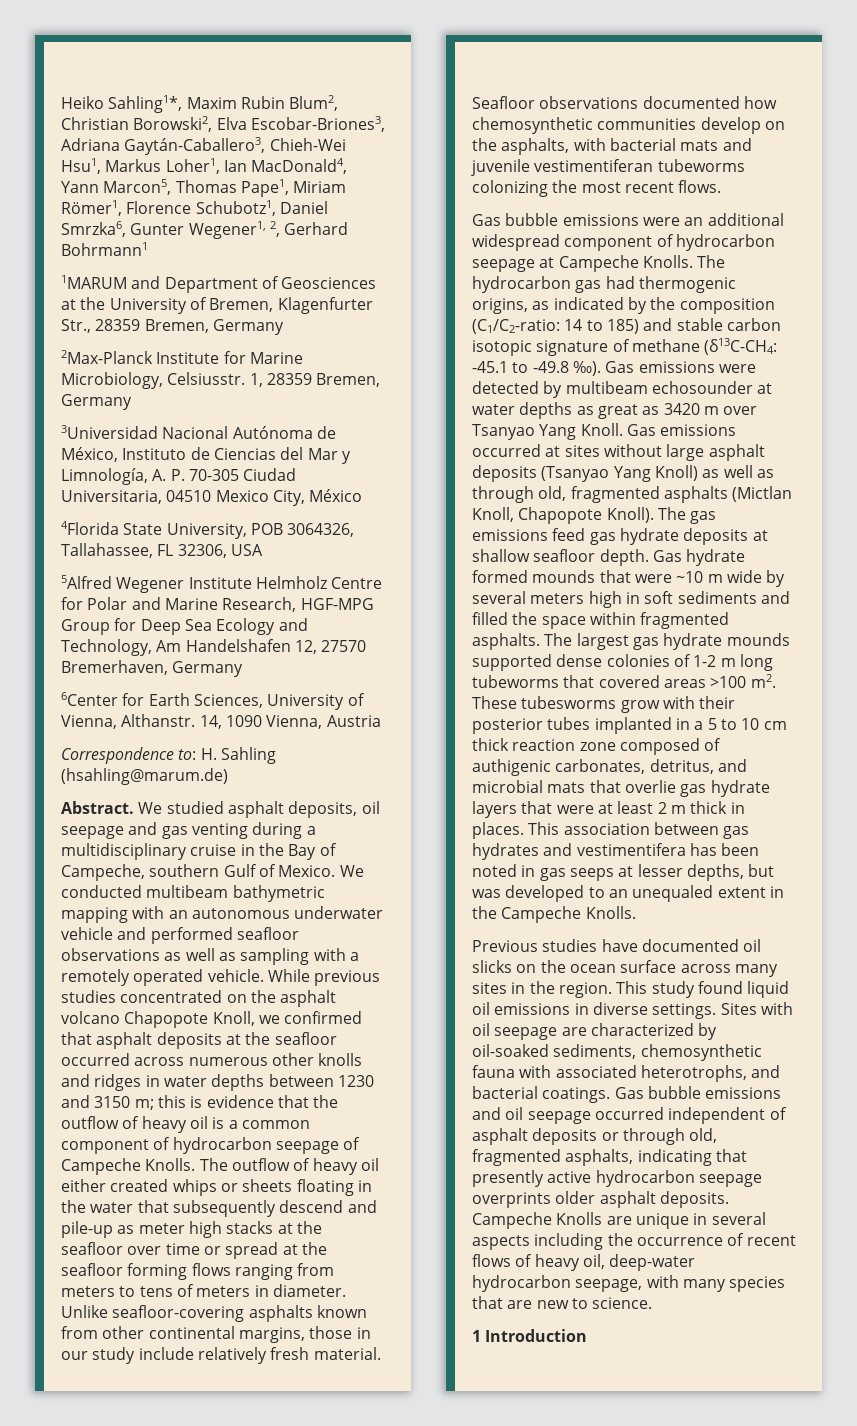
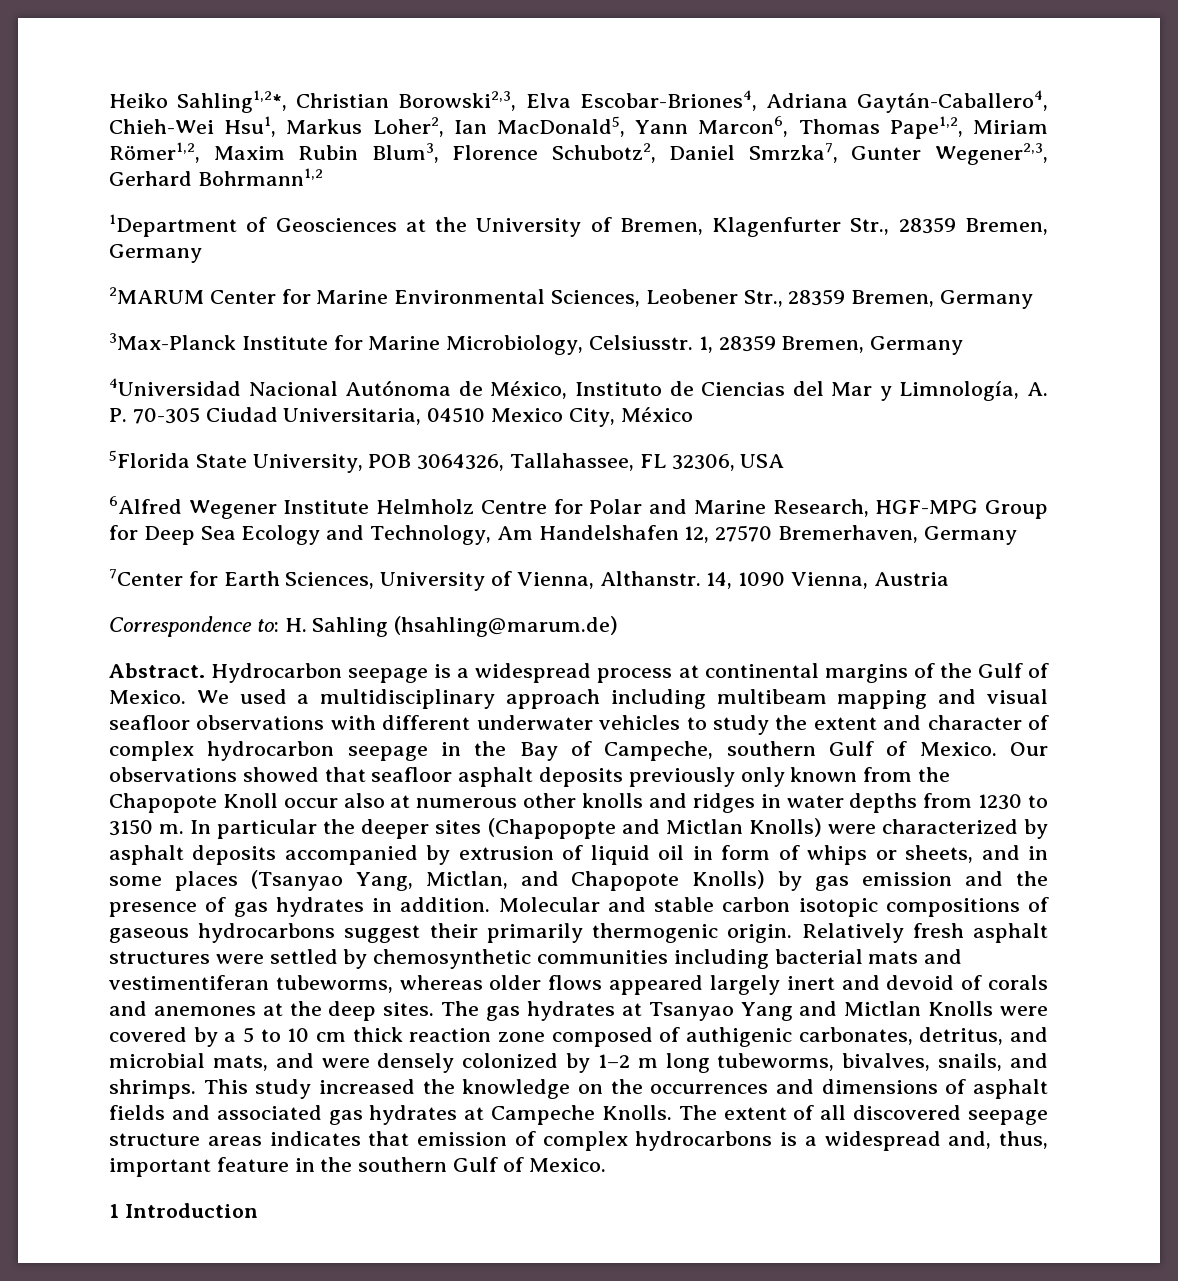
- Heiko Sahling1*, Maxim Rubin Blum2, Christian Borowski2, Elva Escobar-Briones3, Adriana Gaytán-Caballero3, Chieh-Wei Hsu1, Markus Loher1, Ian MacDonald4, Yann Marcon5, Thomas Pape1, Miriam Römer1, Florence Schubotz1, Daniel Smrzka6, Gunter Wegener1, 2, Gerhard Bohrmann1
- 1MARUM and Department of Geosciences at the University of Bremen, Klagenfurter Str., 28359 Bremen, Germany
+ Heiko Sahling1,2*, Christian Borowski2,3, Elva Escobar-Briones4, Adriana Gaytán-Caballero4, Chieh-Wei Hsu1, Markus Loher2, Ian MacDonald5, Yann Marcon6, Thomas Pape1,2, Miriam Römer1,2, Maxim Rubin Blum3, Florence Schubotz2, Daniel Smrzka7, Gunter Wegener2,3, Gerhard Bohrmann1,2
+ 1Department of Geosciences at the University of Bremen, Klagenfurter Str., 28359 Bremen, Germany
- 2Max-Planck Institute for Marine Microbiology, Celsiusstr.
+ 2MARUM Center for Marine Environmental Sciences, Leobener Str., 28359 Bremen, Germany
+ 3Max-Planck Institute for Marine Microbiology, Celsiusstr.
- 3Universidad Nacional Autónoma de México, Instituto de Ciencias del Mar y Limnología, A. P. 70-305 Ciudad Universitaria, 04510 Mexico City, México
+ 4Universidad Nacional Autónoma de México, Instituto de Ciencias del Mar y Limnología, A. P. 70-305 Ciudad Universitaria, 04510 Mexico City, México
- 4Florida State University, POB 3064326, Tallahassee, FL 32306, USA
+ 5Florida State University, POB 3064326, Tallahassee, FL 32306, USA
- 5Alfred Wegener Institute Helmholz Centre for Polar and Marine Research, HGF-MPG Group for Deep Sea Ecology and Technology, Am Handelshafen 12, 27570 Bremerhaven, Germany
+ 6Alfred Wegener Institute Helmholz Centre for Polar and Marine Research, HGF-MPG Group for Deep Sea Ecology and Technology, Am Handelshafen 12, 27570 Bremerhaven, Germany
- 6Center for Earth Sciences, University of Vienna, Althanstr.
+ 7Center for Earth Sciences, University of Vienna, Althanstr.
- We studied asphalt deposits, oil seepage and gas venting during a multidisciplinary cruise in the Bay of Campeche, southern Gulf of Mexico.
+ Hydrocarbon seepage is a widespread process at continental margins of the Gulf of Mexico. We used a multidisciplinary approach including multibeam mapping and visual seafloor observations with different underwater vehicles to study the extent and character of complex hydrocarbon seepage in the Bay of Campeche, southern Gulf of Mexico.
- We conducted multibeam bathymetric mapping with an autonomous underwater vehicle and performed seafloor observations as well as sampling with a remotely operated vehicle. While previous studies concentrated on the asphalt volcano Chapopote Knoll, we confirmed that asphalt deposits at the seafloor occurred across numerous other knolls and ridges in water depths between 1230 and 3150 m; this is evidence that the outflow of heavy oil is a common component of hydrocarbon seepage of Campeche Knolls. The outflow of heavy oil either created whips or sheets floating in the water that subsequently descend and pile-up as meter high stacks at the seafloor over time or spread at the seafloor forming flows ranging from meters to tens of meters in diameter. Unlike seafloor-covering asphalts known from other continental margins, those in our study include relatively fresh material. Seafloor observations documented how chemosynthetic communities develop on the asphalts, with bacterial mats and juvenile vestimentiferan tubeworms colonizing the most recent flows.
- Gas bubble emissions were an additional widespread component of hydrocarbon seepage at Campeche Knolls. The hydrocarbon gas had thermogenic origins, as indicated by the composition (C1/C2-ratio: 14 to 185) and stable carbon isotopic signature of methane (δ13C-CH4: -45.1 to -49.8 ‰). Gas emissions were detected by multibeam echosounder at water depths as great as 3420 m over Tsanyao Yang Knoll. Gas emissions occurred at sites without large asphalt deposits (Tsanyao Yang Knoll) as well as through old, fragmented asphalts (Mictlan Knoll, Chapopote Knoll). The gas emissions feed gas hydrate deposits at shallow seafloor depth. Gas hydrate formed mounds that were ~10 m wide by several meters high in soft sediments and filled the space within fragmented asphalts. The largest gas hydrate mounds supported dense colonies of 1-2 m long tubeworms that covered areas >100 m2. These tubesworms grow with their posterior tubes implanted in a 5 to 10 cm thick reaction zone composed of authigenic carbonates, detritus, and microbial mats that overlie gas hydrate layers that were at least 2 m thick in places. This association between gas hydrates and vestimentifera has been noted in gas seeps at lesser depths, but was developed to an unequaled extent in the Campeche Knolls.
- Previous studies have documented oil slicks on the ocean surface across many sites in the region. This study found liquid oil emissions in diverse settings. Sites with oil seepage are characterized by oil-soaked sediments, chemosynthetic fauna with associated heterotrophs, and bacterial coatings. Gas bubble emissions and oil seepage occurred independent of asphalt deposits or through old, fragmented asphalts, indicating that presently active hydrocarbon seepage overprints older asphalt deposits. Campeche Knolls are unique in several aspects including the occurrence of recent flows of heavy oil, deep-water hydrocarbon seepage, with many species that are new to science.
+ Our observations showed that seafloor asphalt deposits previously only known from the Chapopote Knoll occur also at numerous other knolls and ridges in water depths from 1230 to 3150 m. In particular the deeper sites (Chapopopte and Mictlan Knolls) were characterized by asphalt deposits accompanied by extrusion of liquid oil in form of whips or sheets, and in some places (Tsanyao Yang, Mictlan, and Chapopote Knolls) by gas emission and the presence of gas hydrates in addition. Molecular and stable carbon isotopic compositions of gaseous hydrocarbons suggest their primarily thermogenic origin. Relatively fresh asphalt structures were settled by chemosynthetic communities including bacterial mats and vestimentiferan tubeworms, whereas older flows appeared largely inert and devoid of corals and anemones at the deep sites. The gas hydrates at Tsanyao Yang and Mictlan Knolls were covered by a 5 to 10 cm thick reaction zone composed of authigenic carbonates, detritus, and microbial mats, and were densely colonized by 1–2 m long tubeworms, bivalves, snails, and shrimps. This study increased the knowledge on the occurrences and dimensions of asphalt fields and associated gas hydrates at Campeche Knolls. The extent of all discovered seepage structure areas indicates that emission of complex hydrocarbons is a widespread and, thus, important feature in the southern Gulf of Mexico.

